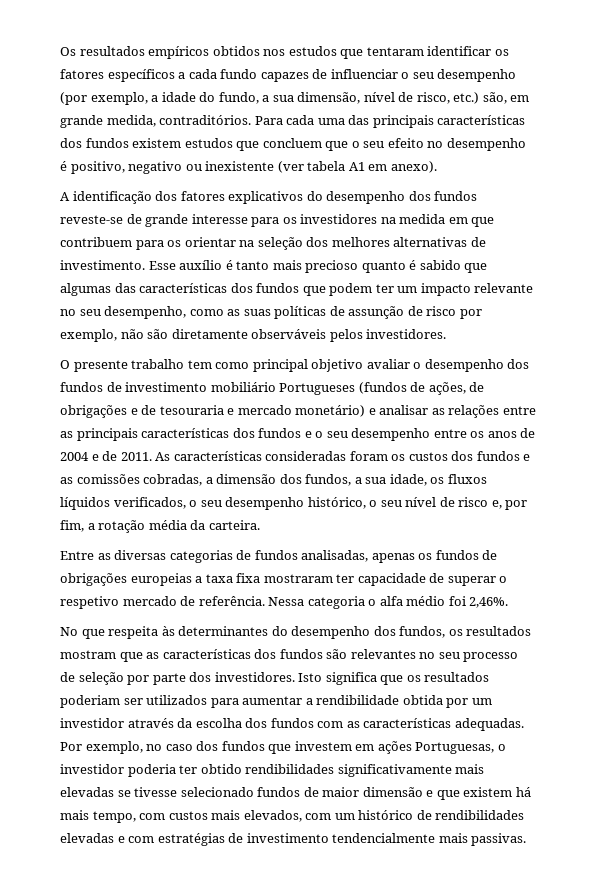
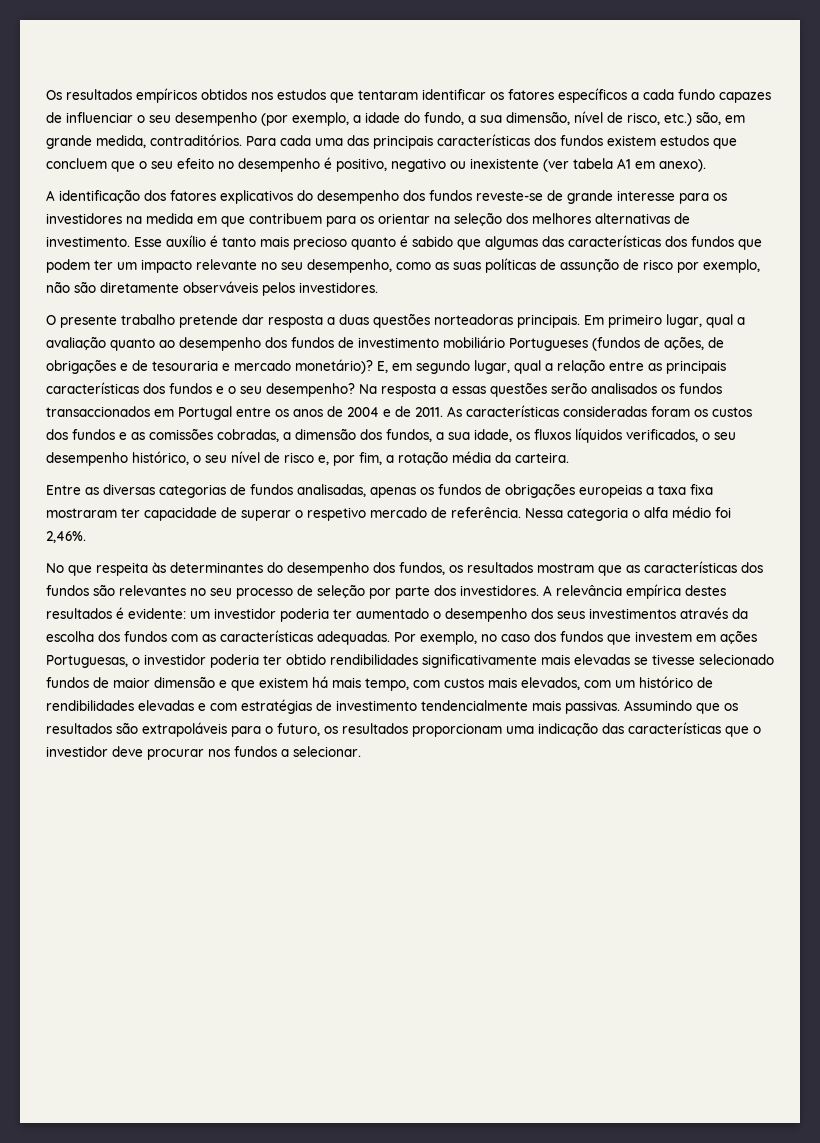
- O presente trabalho tem como principal objetivo avaliar o desempenho dos fundos de investimento mobiliário Portugueses (fundos de ações, de obrigações e de tesouraria e mercado monetário) e analisar as relações entre as principais características dos fundos e o seu desempenho entre os anos de 2004 e de 2011.
+ O presente trabalho pretende dar resposta a duas questões norteadoras principais. Em primeiro lugar, qual a avaliação quanto ao desempenho dos fundos de investimento mobiliário Portugueses (fundos de ações, de obrigações e de tesouraria e mercado monetário)? E, em segundo lugar, qual a relação entre as principais características dos fundos e o seu desempenho? Na resposta a essas questões serão analisados os fundos transaccionados em Portugal entre os anos de 2004 e de 2011.
- Isto significa que os resultados poderiam ser utilizados para aumentar a rendibilidade obtida por um investidor através da escolha dos fundos com as características adequadas.
+ A relevância empírica destes resultados é evidente: um investidor poderia ter aumentado o desempenho dos seus investimentos através da escolha dos fundos com as características adequadas.
+ Assumindo que os resultados são extrapoláveis para o futuro, os resultados proporcionam uma indicação das características que o investidor deve procurar nos fundos a selecionar.

